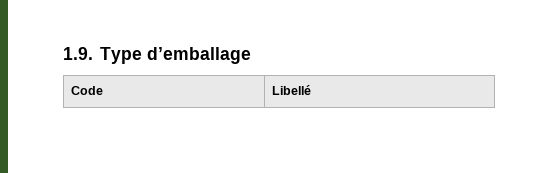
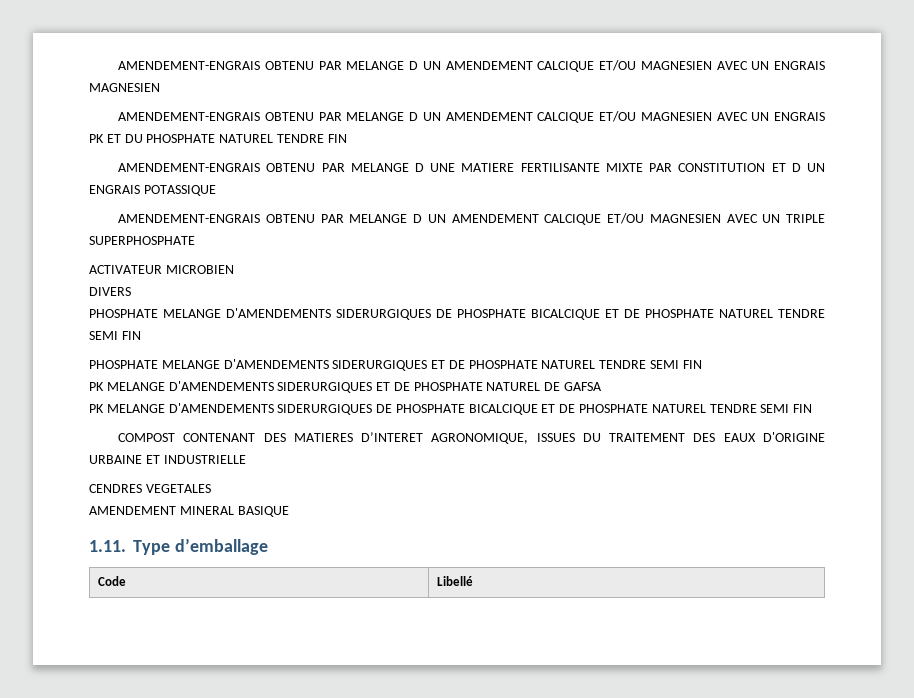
- 1.9. Type d’emballage
+ AMENDEMENT-ENGRAIS OBTENU PAR MELANGE D UN AMENDEMENT CALCIQUE ET/OU MAGNESIEN AVEC UN ENGRAIS MAGNESIEN
+ AMENDEMENT-ENGRAIS OBTENU PAR MELANGE D UN AMENDEMENT CALCIQUE ET/OU MAGNESIEN AVEC UN ENGRAIS PK ET DU PHOSPHATE NATUREL TENDRE FIN
+ AMENDEMENT-ENGRAIS OBTENU PAR MELANGE D UNE MATIERE FERTILISANTE MIXTE PAR CONSTITUTION ET D UN ENGRAIS POTASSIQUE
+ AMENDEMENT-ENGRAIS OBTENU PAR MELANGE D UN AMENDEMENT CALCIQUE ET/OU MAGNESIEN AVEC UN TRIPLE SUPERPHOSPHATE
+ ACTIVATEUR MICROBIEN
+ DIVERS
+ PHOSPHATE MELANGE D'AMENDEMENTS SIDERURGIQUES DE PHOSPHATE BICALCIQUE ET DE PHOSPHATE NATUREL TENDRE SEMI FIN
+ PHOSPHATE MELANGE D'AMENDEMENTS SIDERURGIQUES ET DE PHOSPHATE NATUREL TENDRE SEMI FIN
+ PK MELANGE D'AMENDEMENTS SIDERURGIQUES ET DE PHOSPHATE NATUREL DE GAFSA
+ PK MELANGE D'AMENDEMENTS SIDERURGIQUES DE PHOSPHATE BICALCIQUE ET DE PHOSPHATE NATUREL TENDRE SEMI FIN
+ COMPOST CONTENANT DES MATIERES D’INTERET AGRONOMIQUE, ISSUES DU TRAITEMENT DES EAUX D'ORIGINE URBAINE ET INDUSTRIELLE
+ CENDRES VEGETALES
+ AMENDEMENT MINERAL BASIQUE
+ 1.11. Type d’emballage

